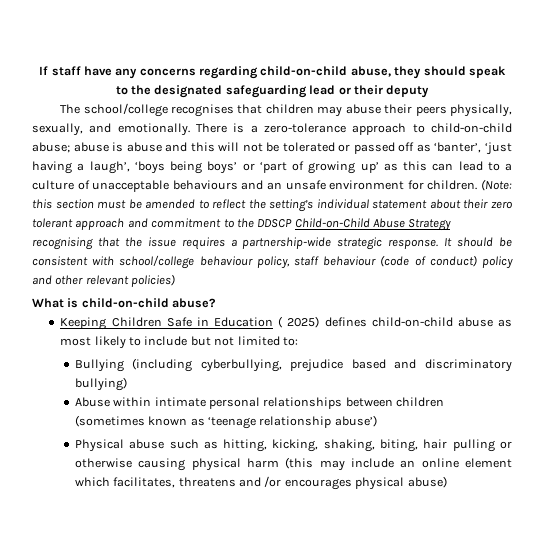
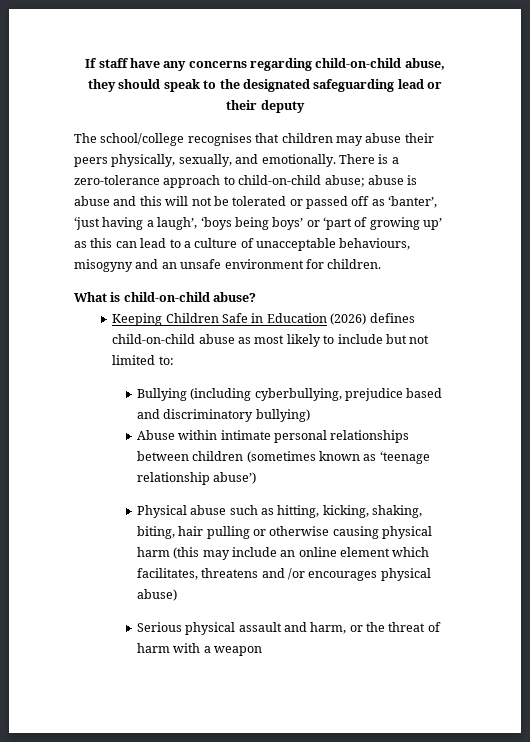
- There is a zero-tolerance approach to child-on-child abuse; abuse is abuse and this will not be tolerated or passed off as ‘banter’, ‘just having a laugh’, ‘boys being boys’ or ‘part of growing up’ as this can lead to a culture of unacceptable behaviours and an unsafe environment for children. (Note: this section must be amended to reflect the setting’s individual statement about their zero tolerant approach and commitment to the DDSCP Child-on-Child Abuse Strategy recognising that the issue requires a partnership-wide strategic response. It should be consistent with school/college behaviour policy, staff behaviour (code of conduct) policy and other relevant policies)
+ There is a zero-tolerance approach to child-on-child abuse; abuse is abuse and this will not be tolerated or passed off as ‘banter’, ‘just having a laugh’, ‘boys being boys’ or ‘part of growing up’ as this can lead to a culture of unacceptable behaviours, misogyny and an unsafe environment for children.
- Keeping Children Safe in Education ( 2025) defines child-on-child abuse as most likely to include but not limited to:
+ Keeping Children Safe in Education (2026) defines child-on-child abuse as most likely to include but not limited to:
+ Serious physical assault and harm, or the threat of harm with a weapon

